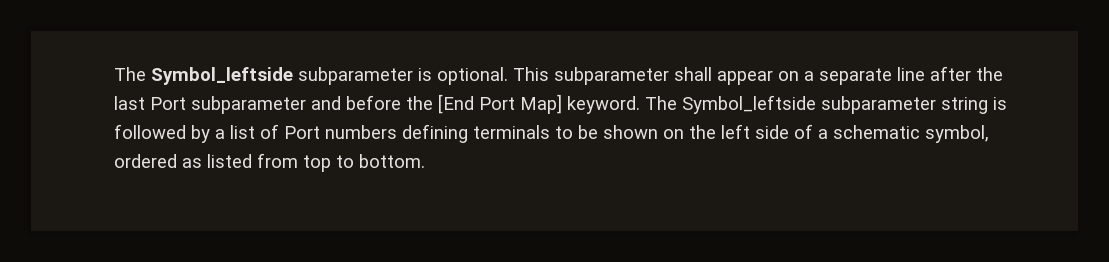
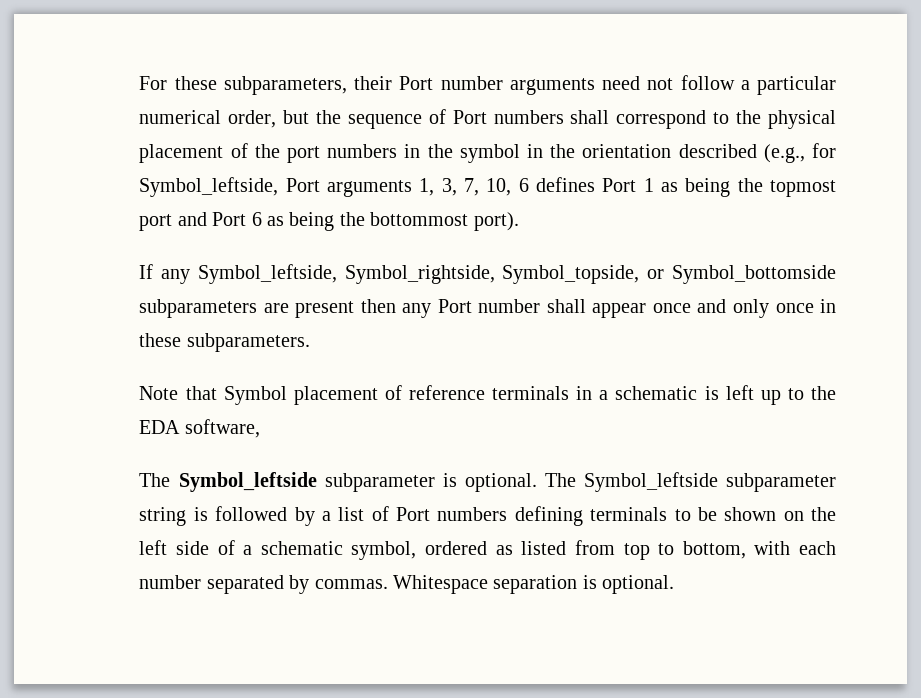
+ For these subparameters, their Port number arguments need not follow a particular numerical order, but the sequence of Port numbers shall correspond to the physical placement of the port numbers in the symbol in the orientation described (e.g., for Symbol_leftside, Port arguments 1, 3, 7, 10, 6 defines Port 1 as being the topmost port and Port 6 as being the bottommost port).
+ If any Symbol_leftside, Symbol_rightside, Symbol_topside, or Symbol_bottomside subparameters are present then any Port number shall appear once and only once in these subparameters.
+ Note that Symbol placement of reference terminals in a schematic is left up to the EDA software,
- This subparameter shall appear on a separate line after the last Port subparameter and before the [End Port Map] keyword.
- The Symbol_leftside subparameter string is followed by a list of Port numbers defining terminals to be shown on the left side of a schematic symbol, ordered as listed from top to bottom.
+ The Symbol_leftside subparameter string is followed by a list of Port numbers defining terminals to be shown on the left side of a schematic symbol, ordered as listed from top to bottom, with each number separated by commas. Whitespace separation is optional.

